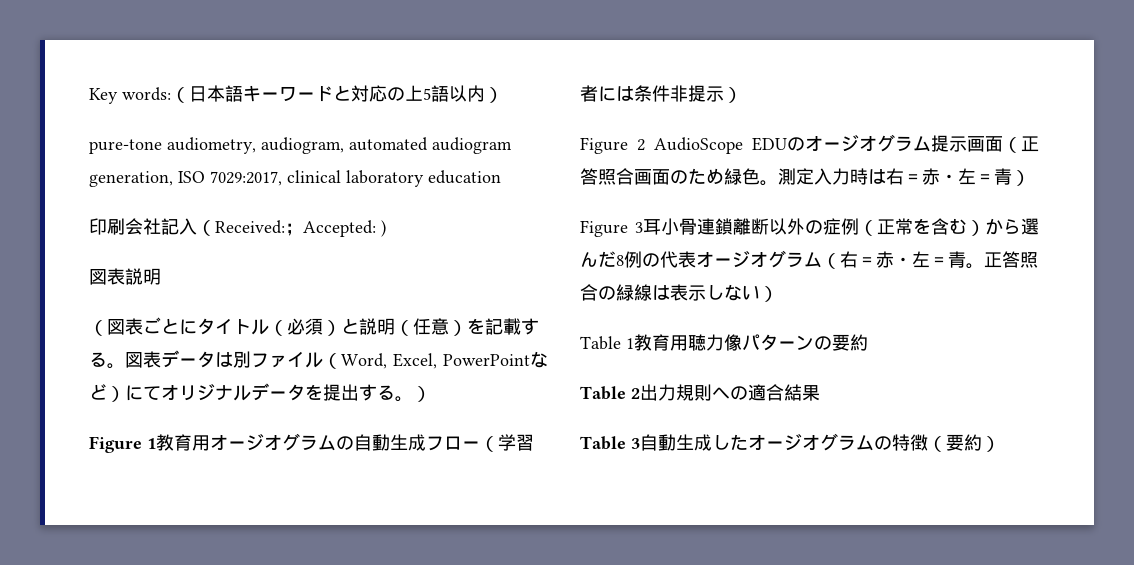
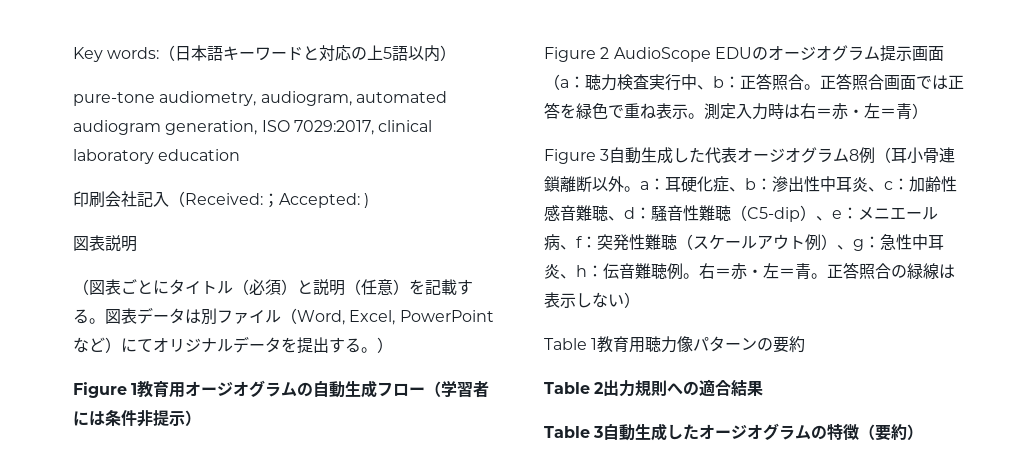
- Figure 2 AudioScope EDUのオージオグラム提示画面（正答照合画面のため緑色。
+ Figure 2 AudioScope EDUのオージオグラム提示画面（a：聴力検査実行中、b：正答照合。正答照合画面では正答を緑色で重ね表示。
- Figure 3耳小骨連鎖離断以外の症例（正常を含む）から選んだ8例の代表オージオグラム（右＝赤・左＝青。
+ Figure 3自動生成した代表オージオグラム8例（耳小骨連鎖離断以外。a：耳硬化症、b：滲出性中耳炎、c：加齢性感音難聴、d：騒音性難聴（C5-dip）、e：メニエール病、f：突発性難聴（スケールアウト例）、g：急性中耳炎、h：伝音難聴例。右＝赤・左＝青。

